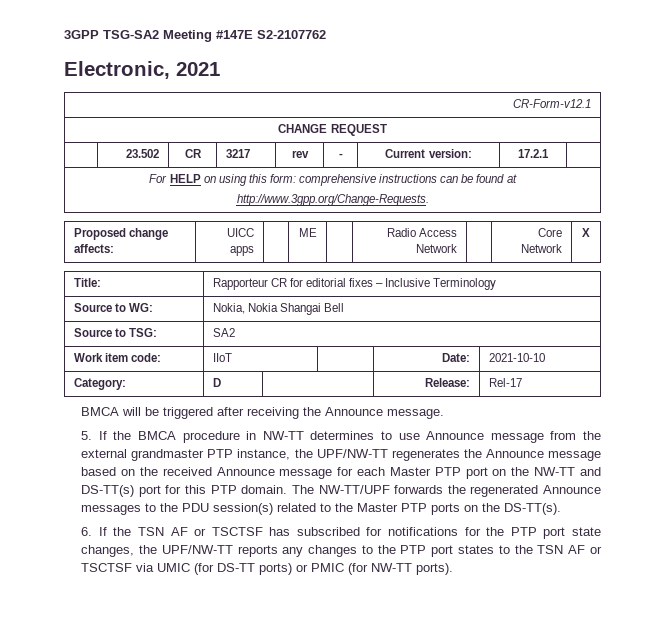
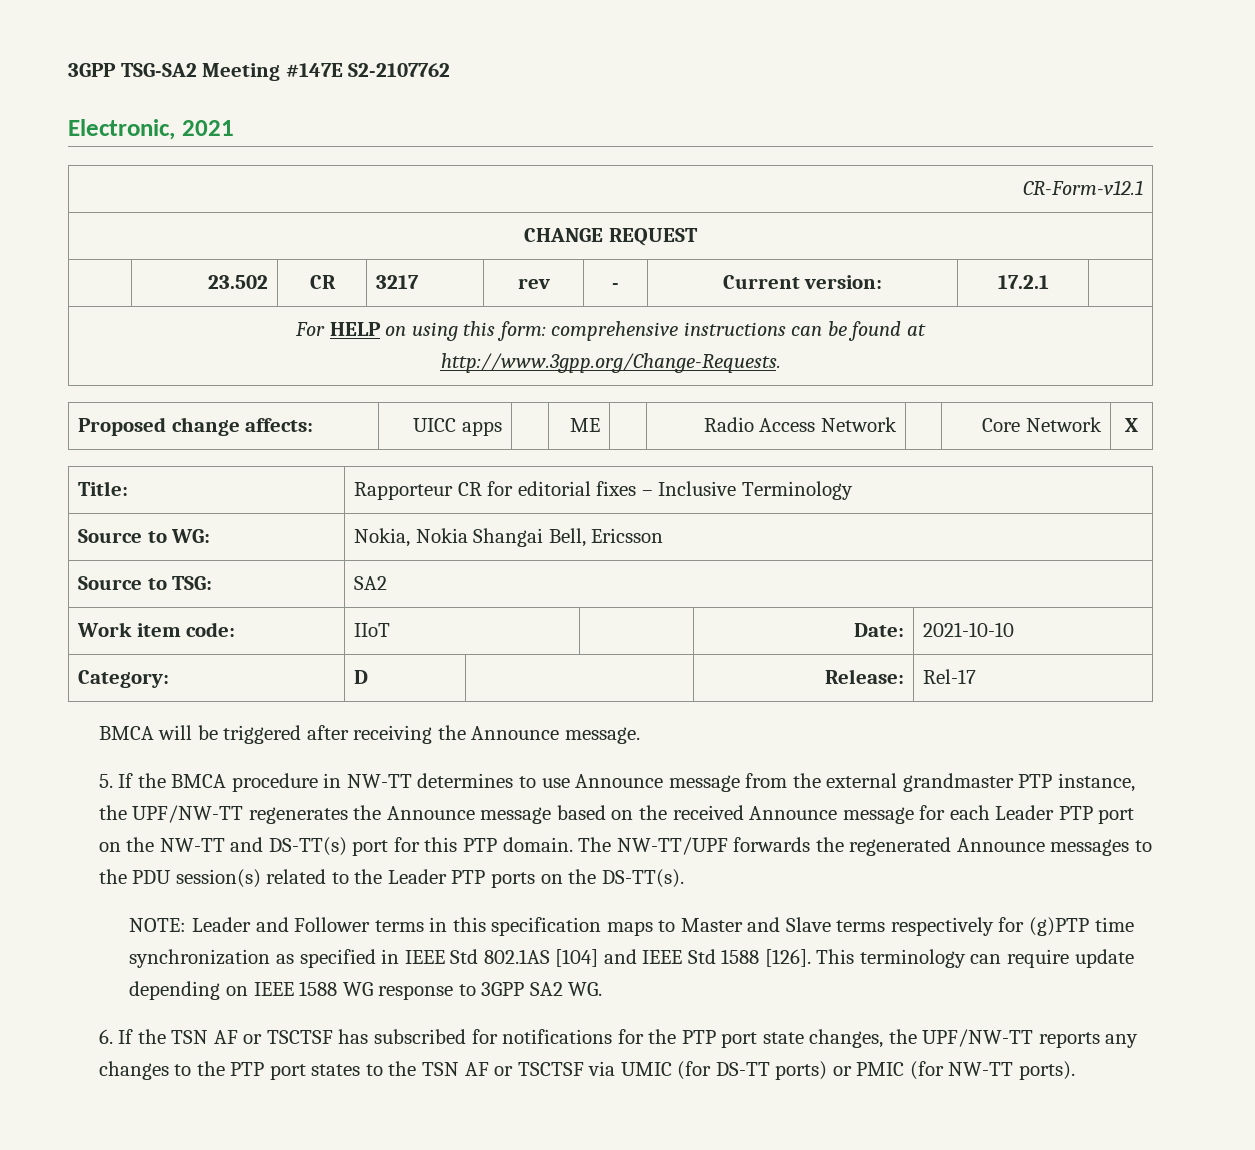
- Source to WG: | Nokia, Nokia Shangai Bell
+ Source to WG: | Nokia, Nokia Shangai Bell, Ericsson
- 5. If the BMCA procedure in NW-TT determines to use Announce message from the external grandmaster PTP instance, the UPF/NW-TT regenerates the Announce message based on the received Announce message for each Master PTP port on the NW-TT and DS-TT(s) port for this PTP domain.
+ 5. If the BMCA procedure in NW-TT determines to use Announce message from the external grandmaster PTP instance, the UPF/NW-TT regenerates the Announce message based on the received Announce message for each Leader PTP port on the NW-TT and DS-TT(s) port for this PTP domain.
- The NW-TT/UPF forwards the regenerated Announce messages to the PDU session(s) related to the Master PTP ports on the DS-TT(s).
+ The NW-TT/UPF forwards the regenerated Announce messages to the PDU session(s) related to the Leader PTP ports on the DS-TT(s).
+ NOTE: Leader and Follower terms in this specification maps to Master and Slave terms respectively for (g)PTP time synchronization as specified in IEEE Std 802.1AS [104] and IEEE Std 1588 [126]. This terminology can require update depending on IEEE 1588 WG response to 3GPP SA2 WG.

